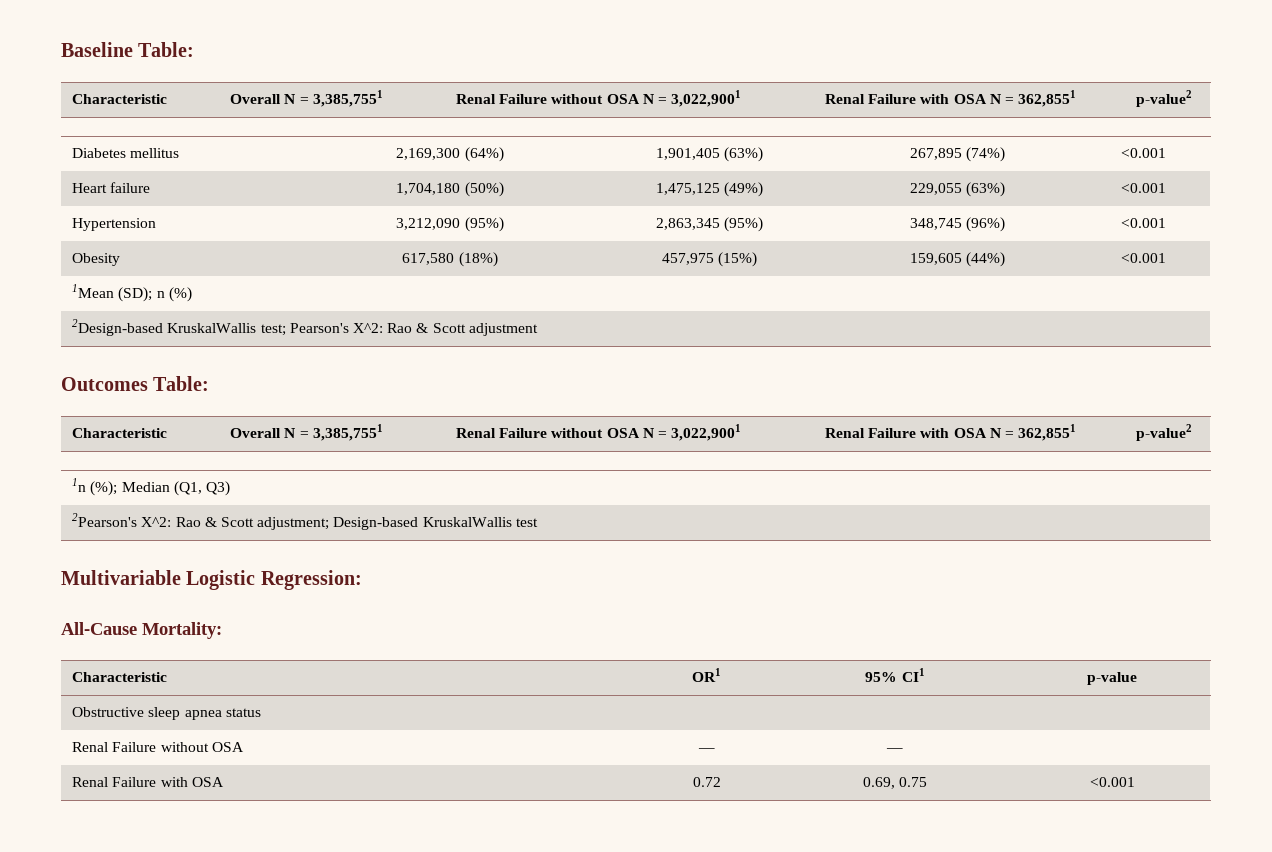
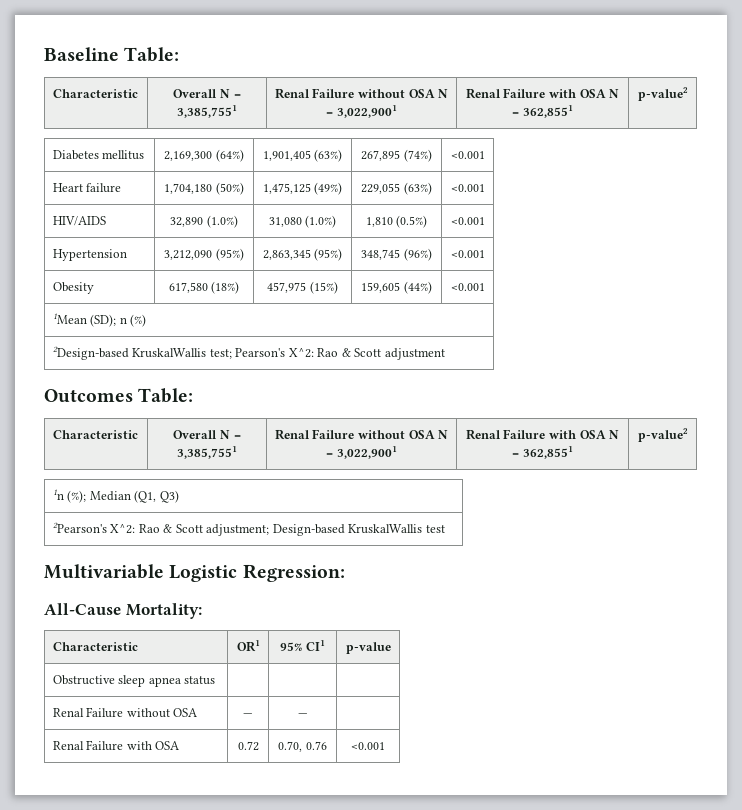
+ HIV/AIDS | 32,890 (1.0%) | 31,080 (1.0%) | 1,810 (0.5%) | <0.001
- Renal Failure with OSA | 0.72 | 0.69, 0.75 | <0.001
+ Renal Failure with OSA | 0.72 | 0.70, 0.76 | <0.001

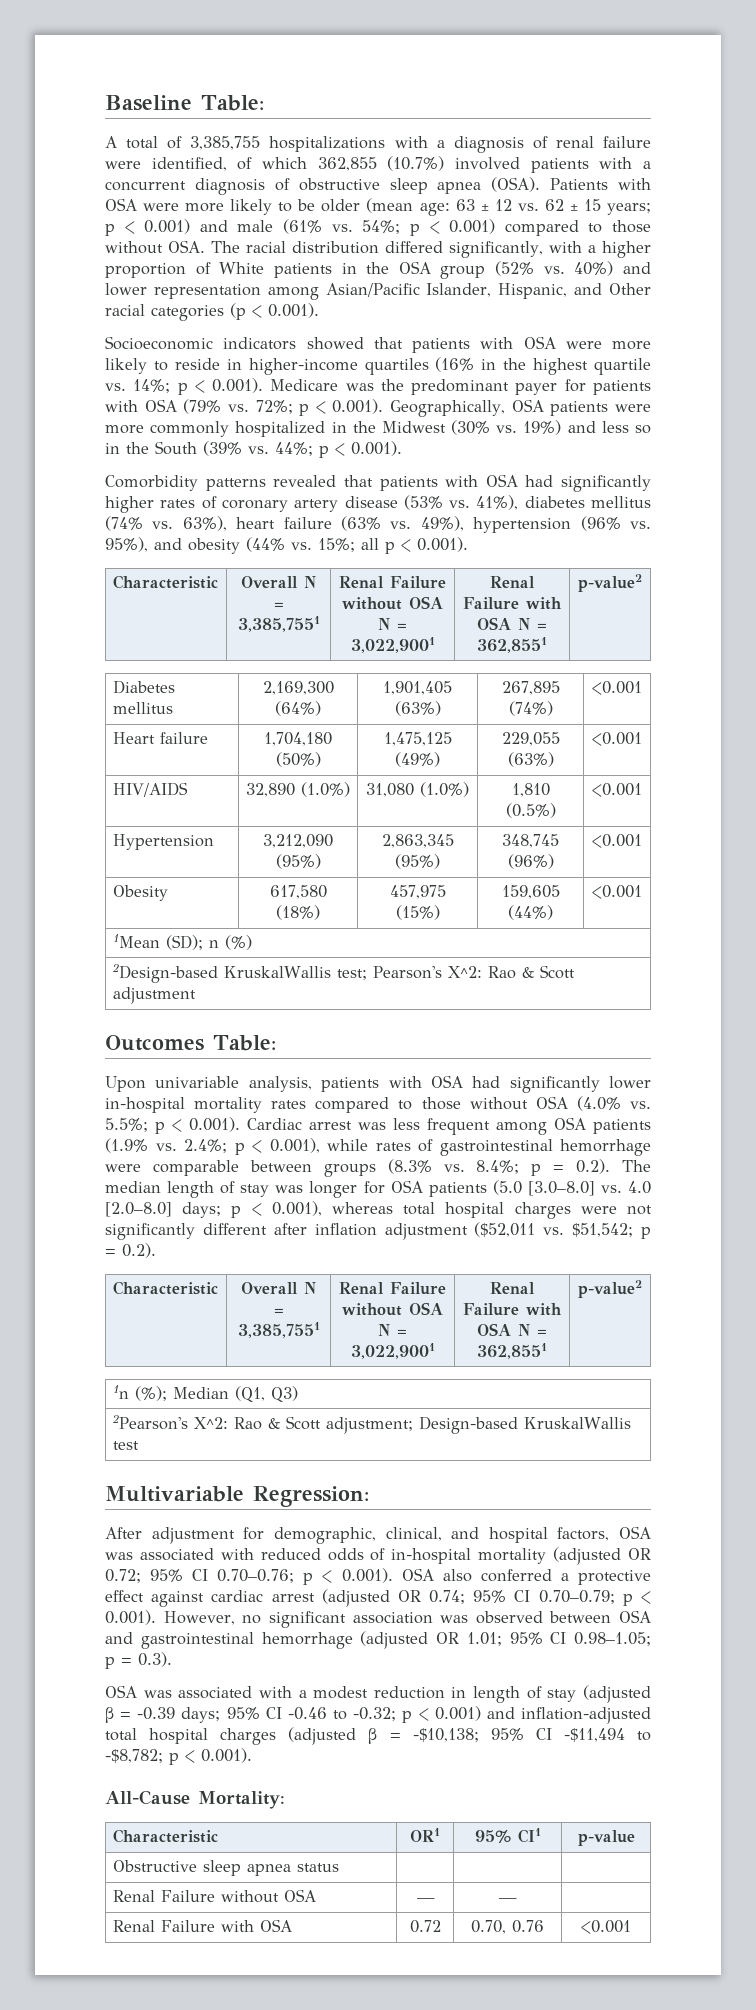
+ A total of 3,385,755 hospitalizations with a diagnosis of renal failure were identified, of which 362,855 (10.7%) involved patients with a concurrent diagnosis of obstructive sleep apnea (OSA). Patients with OSA were more likely to be older (mean age: 63 ± 12 vs. 62 ± 15 years; p < 0.001) and male (61% vs. 54%; p < 0.001) compared to those without OSA. The racial distribution differed significantly, with a higher proportion of White patients in the OSA group (52% vs. 40%) and lower representation among Asian/Pacific Islander, Hispanic, and Other racial categories (p < 0.001).
+ Socioeconomic indicators showed that patients with OSA were more likely to reside in higher-income quartiles (16% in the highest quartile vs. 14%; p < 0.001). Medicare was the predominant payer for patients with OSA (79% vs. 72%; p < 0.001). Geographically, OSA patients were more commonly hospitalized in the Midwest (30% vs. 19%) and less so in the South (39% vs. 44%; p < 0.001).
+ Comorbidity patterns revealed that patients with OSA had significantly higher rates of coronary artery disease (53% vs. 41%), diabetes mellitus (74% vs. 63%), heart failure (63% vs. 49%), hypertension (96% vs. 95%), and obesity (44% vs. 15%; all p < 0.001).
+ Upon univariable analysis, patients with OSA had significantly lower in-hospital mortality rates compared to those without OSA (4.0% vs. 5.5%; p < 0.001). Cardiac arrest was less frequent among OSA patients (1.9% vs. 2.4%; p < 0.001), while rates of gastrointestinal hemorrhage were comparable between groups (8.3% vs. 8.4%; p = 0.2). The median length of stay was longer for OSA patients (5.0 [3.0–8.0] vs. 4.0 [2.0–8.0] days; p < 0.001), whereas total hospital charges were not significantly different after inflation adjustment ($52,011 vs. $51,542; p = 0.2).
- Multivariable Logistic Regression:
+ Multivariable Regression:
+ After adjustment for demographic, clinical, and hospital factors, OSA was associated with reduced odds of in-hospital mortality (adjusted OR 0.72; 95% CI 0.70–0.76; p < 0.001). OSA also conferred a protective effect against cardiac arrest (adjusted OR 0.74; 95% CI 0.70–0.79; p < 0.001). However, no significant association was observed between OSA and gastrointestinal hemorrhage (adjusted OR 1.01; 95% CI 0.98–1.05; p = 0.3).
+ OSA was associated with a modest reduction in length of stay (adjusted β = -0.39 days; 95% CI -0.46 to -0.32; p < 0.001) and inflation-adjusted total hospital charges (adjusted β = -$10,138; 95% CI -$11,494 to -$8,782; p < 0.001).

